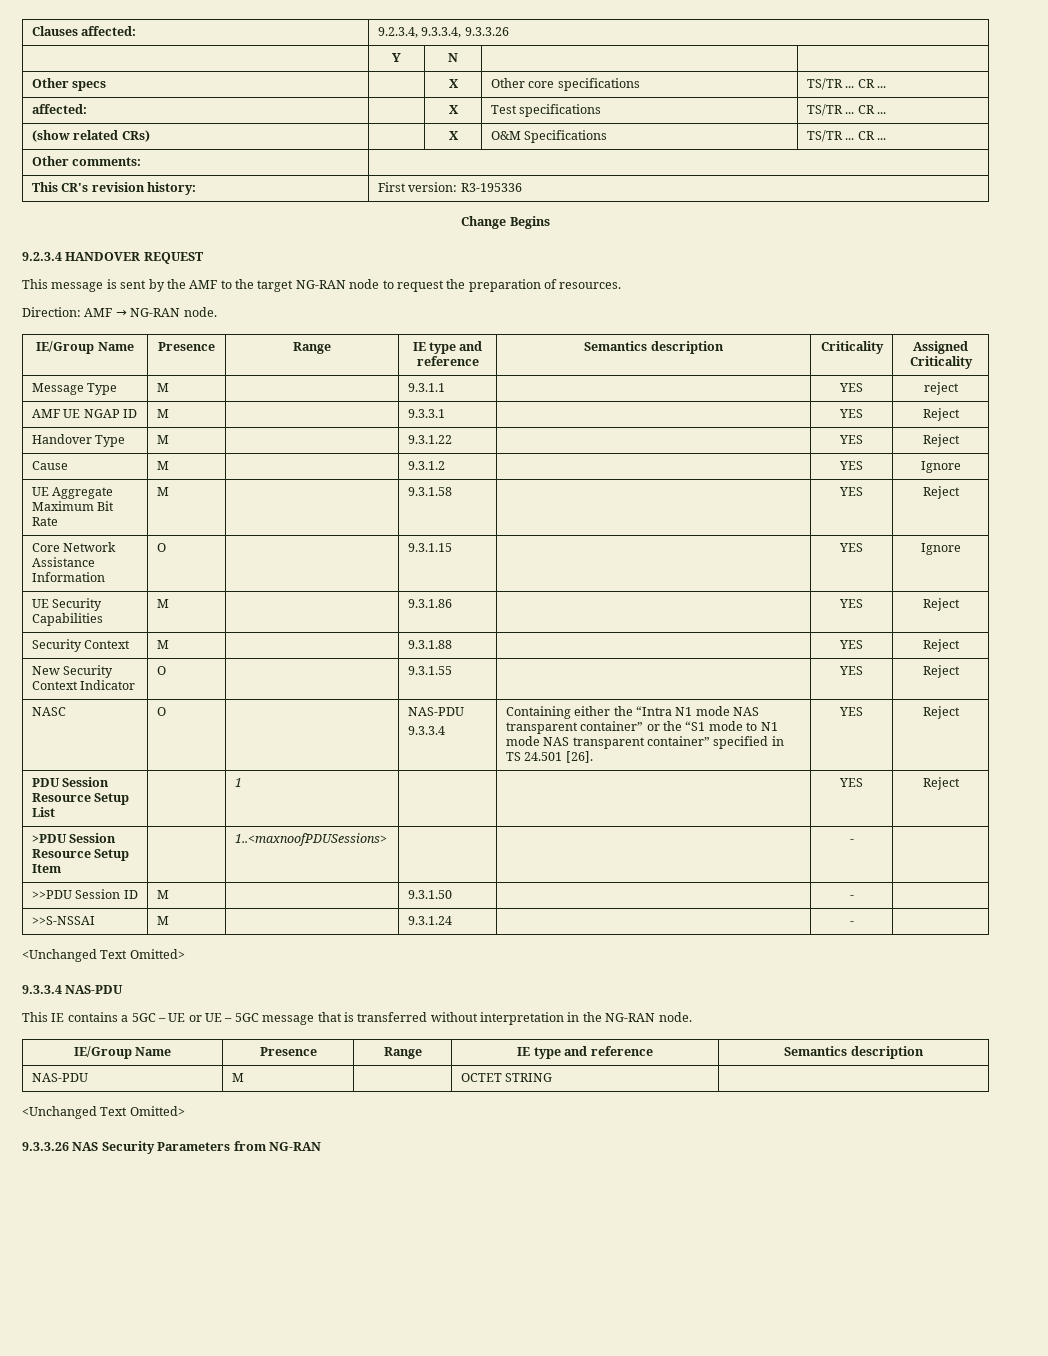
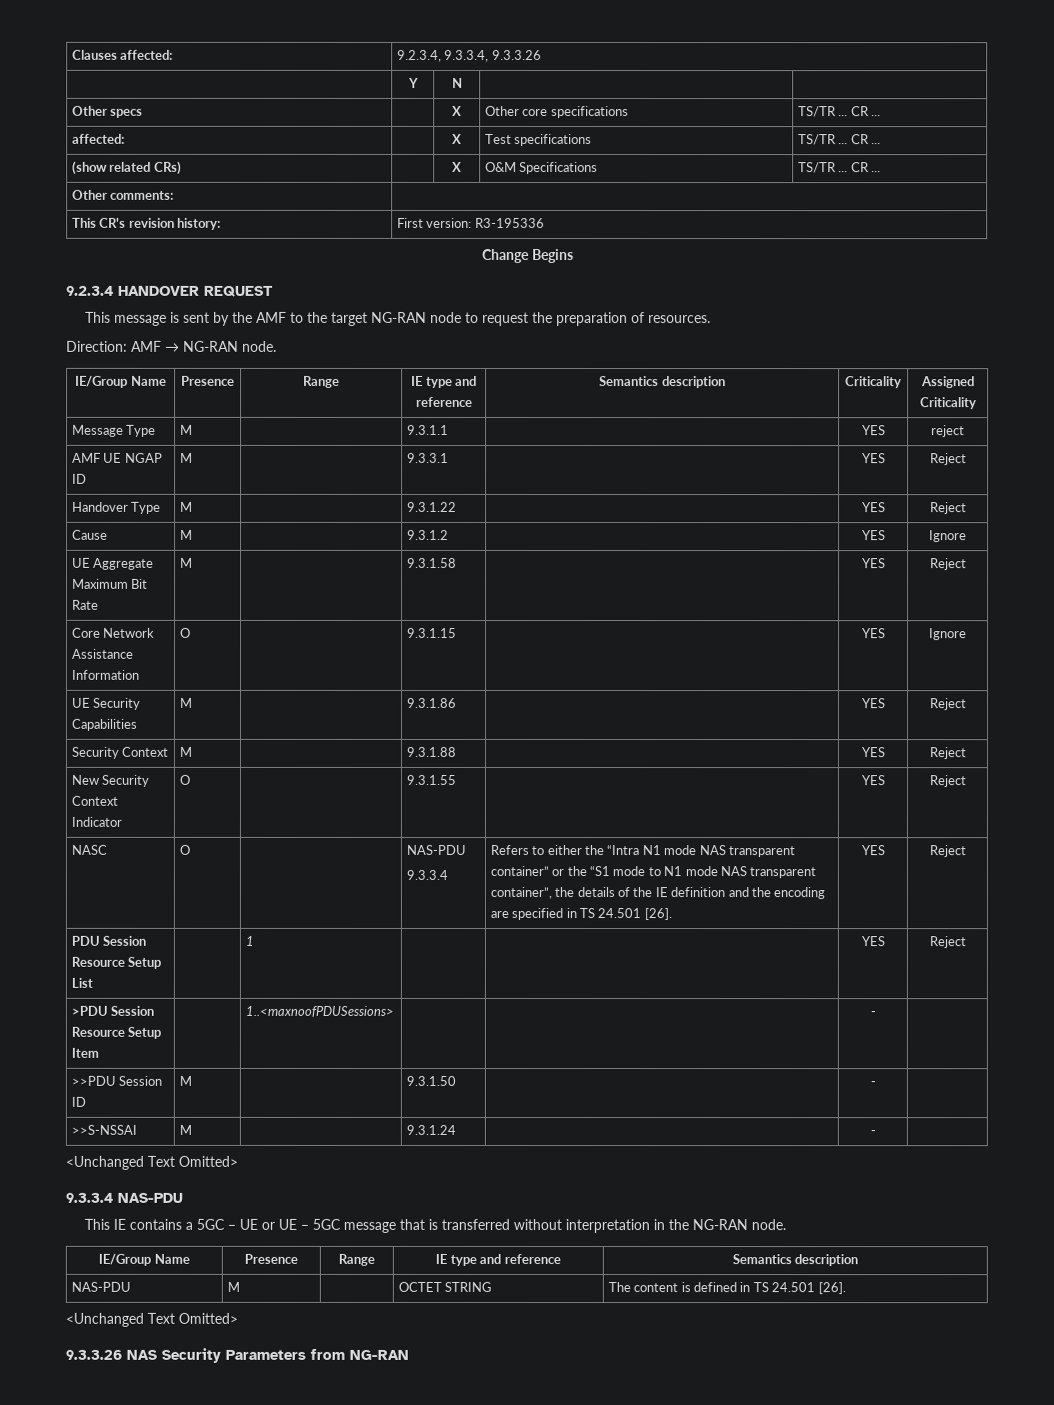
- Containing either the “Intra N1 mode NAS transparent container” or the “S1 mode to N1 mode NAS transparent container” specified in TS 24.501 [26].
+ Refers to either the “Intra N1 mode NAS transparent container” or the “S1 mode to N1 mode NAS transparent container”, the details of the IE definition and the encoding are specified in TS 24.501 [26].
- NAS-PDU | M | | OCTET STRING |
+ NAS-PDU | M | | OCTET STRING | The content is defined in TS 24.501 [26].

